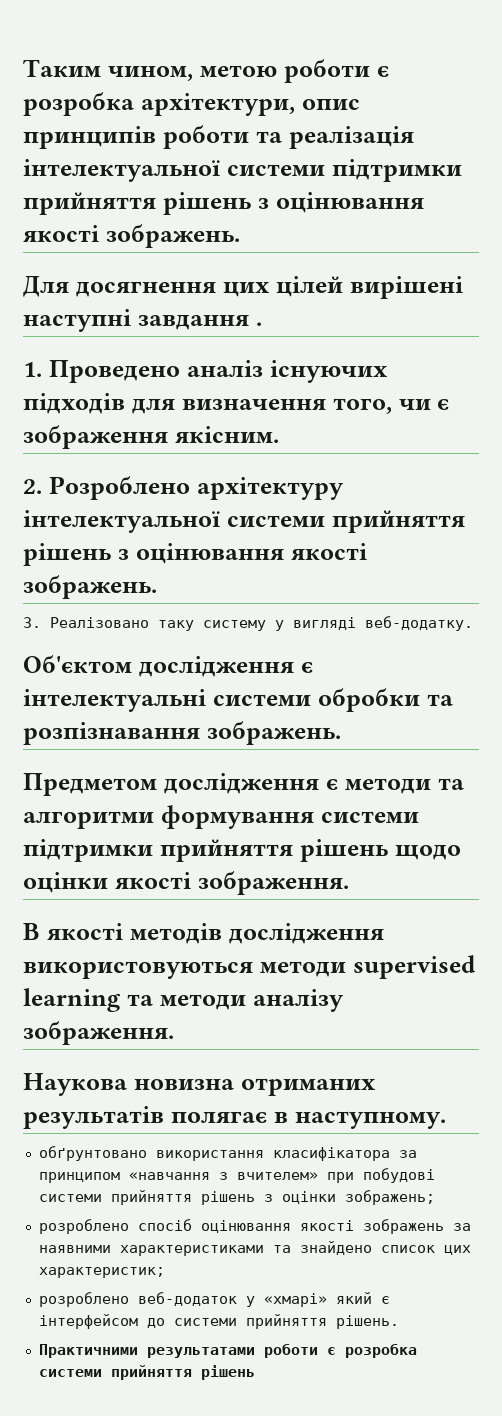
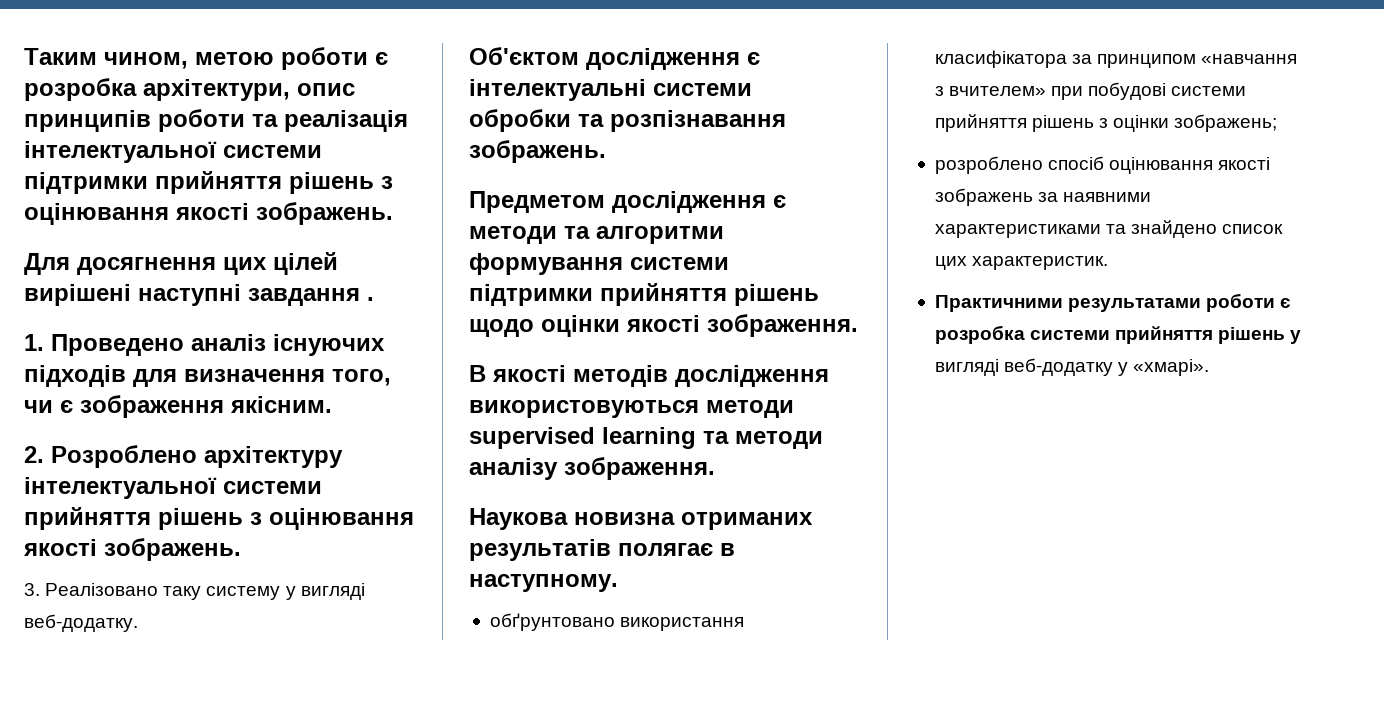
- розроблено спосіб оцінювання якості зображень за наявними характеристиками та знайдено список цих характеристик;
- розроблено веб-додаток у «хмарі» який є інтерфейсом до системи прийняття рішень.
+ розроблено спосіб оцінювання якості зображень за наявними характеристиками та знайдено список цих характеристик.
- Практичними результатами роботи є розробка системи прийняття рішень
+ Практичними результатами роботи є розробка системи прийняття рішень у вигляді веб-додатку у «хмарі».

